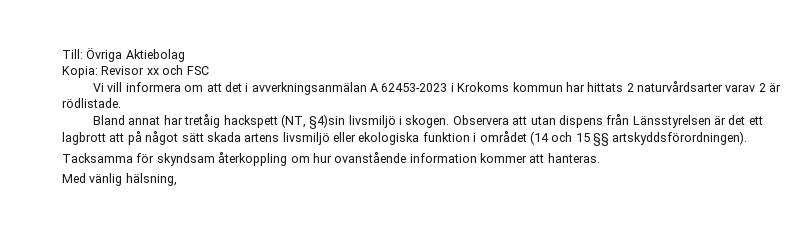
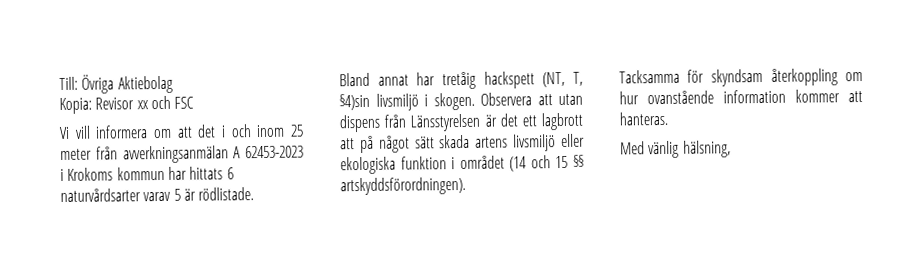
- Vi vill informera om att det i avverkningsanmälan A 62453-2023 i Krokoms kommun har hittats 2 naturvårdsarter varav 2 är rödlistade.
+ Vi vill informera om att det i och inom 25 meter från avverkningsanmälan A 62453-2023 i Krokoms kommun har hittats 6 naturvårdsarter varav 5 är rödlistade.
- Bland annat har tretåig hackspett (NT, §4)sin livsmiljö i skogen.
+ Bland annat har tretåig hackspett (NT, T, §4)sin livsmiljö i skogen.

